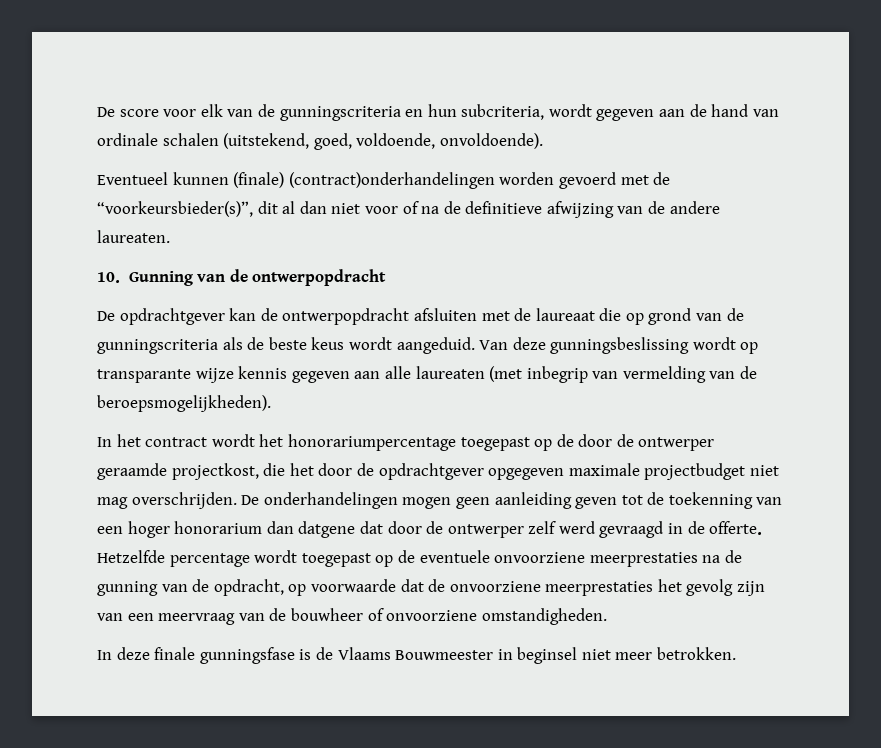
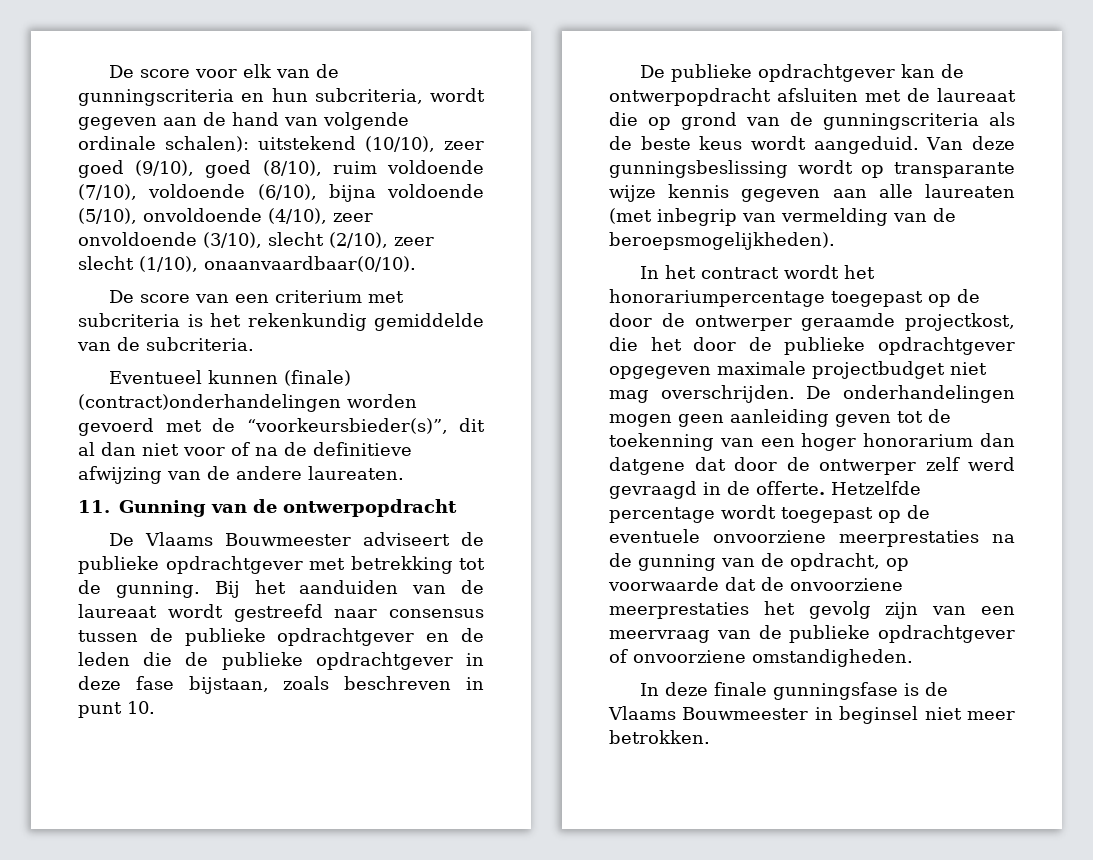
- De score voor elk van de gunningscriteria en hun subcriteria, wordt gegeven aan de hand van ordinale schalen (uitstekend, goed, voldoende, onvoldoende).
+ De score voor elk van de gunningscriteria en hun subcriteria, wordt gegeven aan de hand van volgende ordinale schalen): uitstekend (10/10), zeer goed (9/10), goed (8/10), ruim voldoende (7/10), voldoende (6/10), bijna voldoende (5/10), onvoldoende (4/10), zeer onvoldoende (3/10), slecht (2/10), zeer slecht (1/10), onaanvaardbaar(0/10).
+ De score van een criterium met subcriteria is het rekenkundig gemiddelde van de subcriteria.
- 10. Gunning van de ontwerpopdracht
+ 11. Gunning van de ontwerpopdracht
- De opdrachtgever kan de ontwerpopdracht afsluiten met de laureaat die op grond van de gunningscriteria als de beste keus wordt aangeduid.
+ De Vlaams Bouwmeester adviseert de publieke opdrachtgever met betrekking tot de gunning. Bij het aanduiden van de laureaat wordt gestreefd naar consensus tussen de publieke opdrachtgever en de leden die de publieke opdrachtgever in deze fase bijstaan, zoals beschreven in punt 10.
+ De publieke opdrachtgever kan de ontwerpopdracht afsluiten met de laureaat die op grond van de gunningscriteria als de beste keus wordt aangeduid.
- In het contract wordt het honorariumpercentage toegepast op de door de ontwerper geraamde projectkost, die het door de opdrachtgever opgegeven maximale projectbudget niet mag overschrijden.
+ In het contract wordt het honorariumpercentage toegepast op de door de ontwerper geraamde projectkost, die het door de publieke opdrachtgever opgegeven maximale projectbudget niet mag overschrijden.
- Hetzelfde percentage wordt toegepast op de eventuele onvoorziene meerprestaties na de gunning van de opdracht, op voorwaarde dat de onvoorziene meerprestaties het gevolg zijn van een meervraag van de bouwheer of onvoorziene omstandigheden.
+ Hetzelfde percentage wordt toegepast op de eventuele onvoorziene meerprestaties na de gunning van de opdracht, op voorwaarde dat de onvoorziene meerprestaties het gevolg zijn van een meervraag van de publieke opdrachtgever of onvoorziene omstandigheden.

